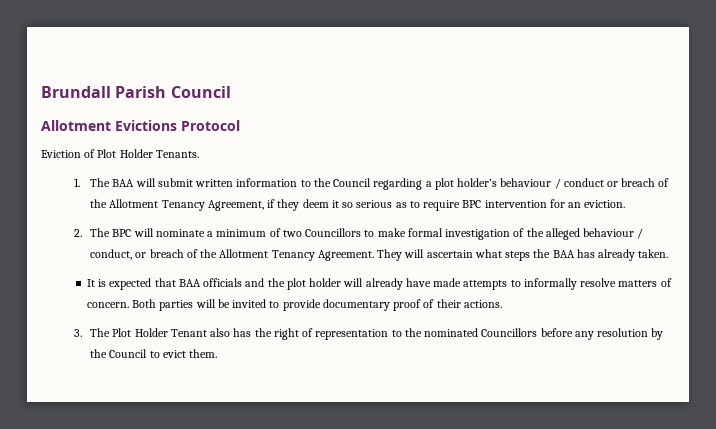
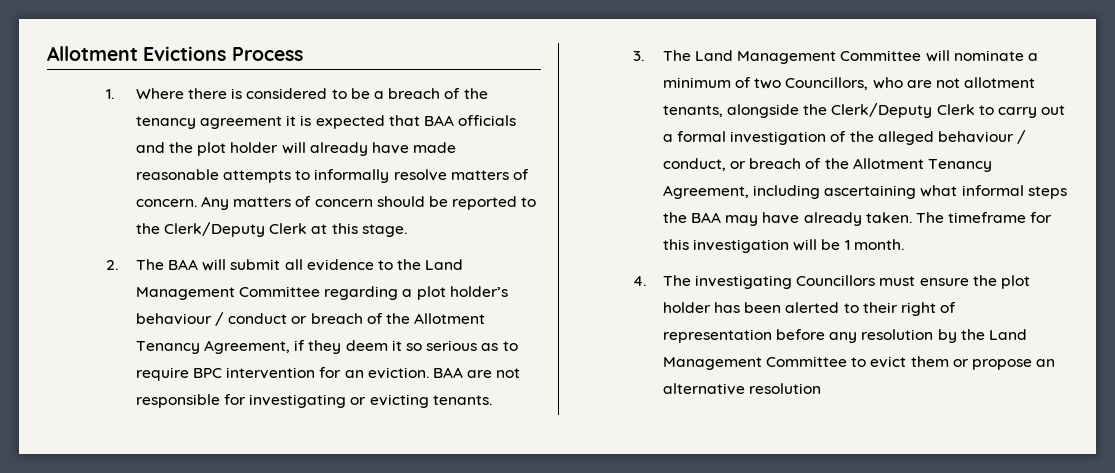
- Brundall Parish Council
- Allotment Evictions Protocol
- Eviction of Plot Holder Tenants.
- 1. The BAA will submit written information to the Council regarding a plot holder’s behaviour / conduct or breach of the Allotment Tenancy Agreement, if they deem it so serious as to require BPC intervention for an eviction.
- 2. The BPC will nominate a minimum of two Councillors to make formal investigation of the alleged behaviour / conduct, or breach of the Allotment Tenancy Agreement. They will ascertain what steps the BAA has already taken.
- It is expected that BAA officials and the plot holder will already have made attempts to informally resolve matters of concern. Both parties will be invited to provide documentary proof of their actions.
- 3. The Plot Holder Tenant also has the right of representation to the nominated Councillors before any resolution by the Council to evict them.
+ Allotment Evictions Process
+ 1. Where there is considered to be a breach of the tenancy agreement it is expected that BAA officials and the plot holder will already have made reasonable attempts to informally resolve matters of concern. Any matters of concern should be reported to the Clerk/Deputy Clerk at this stage.
+ 2. The BAA will submit all evidence to the Land Management Committee regarding a plot holder’s behaviour / conduct or breach of the Allotment Tenancy Agreement, if they deem it so serious as to require BPC intervention for an eviction. BAA are not responsible for investigating or evicting tenants.
+ 3. The Land Management Committee will nominate a minimum of two Councillors, who are not allotment tenants, alongside the Clerk/Deputy Clerk to carry out a formal investigation of the alleged behaviour / conduct, or breach of the Allotment Tenancy Agreement, including ascertaining what informal steps the BAA may have already taken. The timeframe for this investigation will be 1 month.
+ 4. The investigating Councillors must ensure the plot holder has been alerted to their right of representation before any resolution by the Land Management Committee to evict them or propose an alternative resolution

